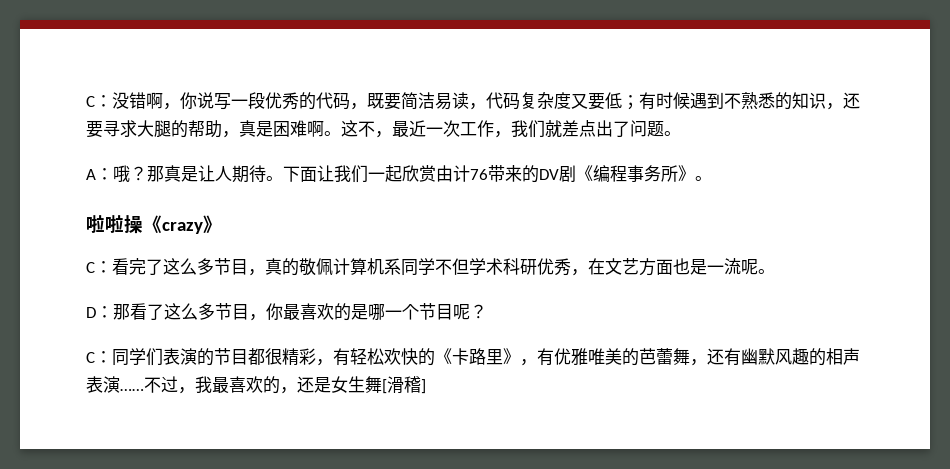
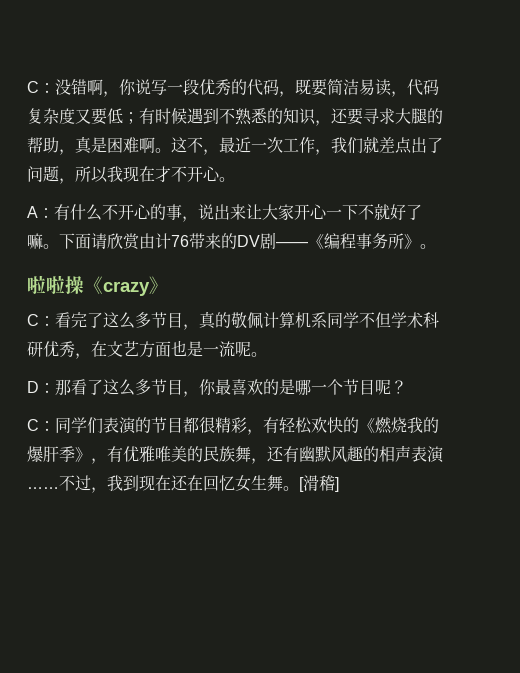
- 这不，最近一次工作，我们就差点出了问题。
- A：哦？那真是让人期待。下面让我们一起欣赏由计76带来的DV剧《编程事务所》。
+ 这不，最近一次工作，我们就差点出了问题，所以我现在才不开心。
+ A：有什么不开心的事，说出来让大家开心一下不就好了嘛。下面请欣赏由计76带来的DV剧——《编程事务所》。
- C：同学们表演的节目都很精彩，有轻松欢快的《卡路里》，有优雅唯美的芭蕾舞，还有幽默风趣的相声表演……
+ C：同学们表演的节目都很精彩，有轻松欢快的《燃烧我的爆肝季》，有优雅唯美的民族舞，还有幽默风趣的相声表演……
- 不过，我最喜欢的，还是女生舞[滑稽]
+ 不过，我到现在还在回忆女生舞。[滑稽]

